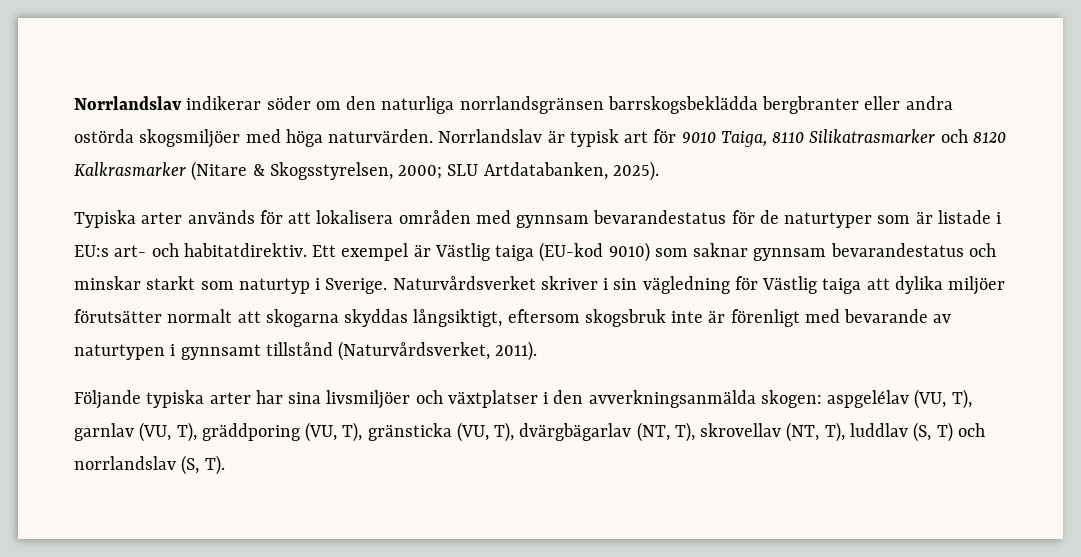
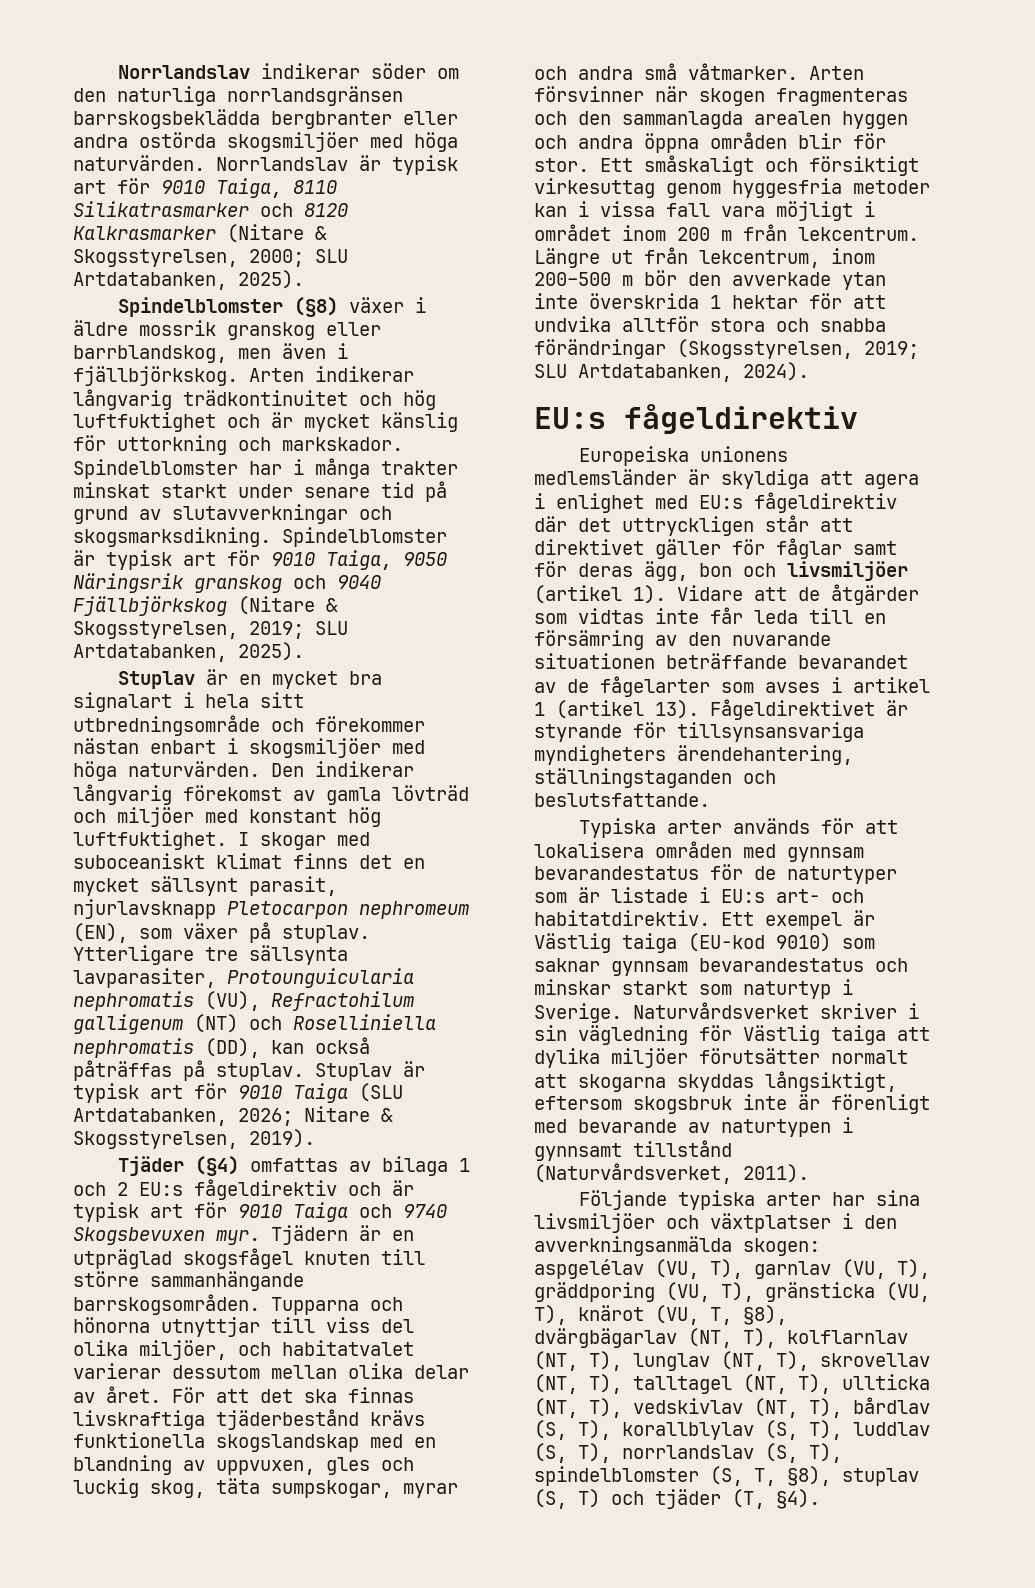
+ Spindelblomster (§8) växer i äldre mossrik granskog eller barrblandskog, men även i fjällbjörkskog. Arten indikerar långvarig trädkontinuitet och hög luftfuktighet och är mycket känslig för uttorkning och markskador. Spindelblomster har i många trakter minskat starkt under senare tid på grund av slutavverkningar och skogsmarksdikning. Spindelblomster är typisk art för 9010 Taiga, 9050 Näringsrik granskog och 9040 Fjällbjörkskog (Nitare & Skogsstyrelsen, 2019; SLU Artdatabanken, 2025).
+ Stuplav är en mycket bra signalart i hela sitt utbredningsområde och förekommer nästan enbart i skogsmiljöer med höga naturvärden. Den indikerar långvarig förekomst av gamla lövträd och miljöer med konstant hög luftfuktighet. I skogar med suboceaniskt klimat finns det en mycket sällsynt parasit, njurlavsknapp Pletocarpon nephromeum (EN), som växer på stuplav. Ytterligare tre sällsynta lavparasiter, Protounguicularia nephromatis (VU), Refractohilum galligenum (NT) och Roselliniella nephromatis (DD), kan också påträffas på stuplav. Stuplav är typisk art för 9010 Taiga (SLU Artdatabanken, 2026; Nitare & Skogsstyrelsen, 2019).
+ Tjäder (§4) omfattas av bilaga 1 och 2 EU:s fågeldirektiv och är typisk art för 9010 Taiga och 9740 Skogsbevuxen myr. Tjädern är en utpräglad skogsfågel knuten till större sammanhängande barrskogsområden. Tupparna och hönorna utnyttjar till viss del olika miljöer, och habitatvalet varierar dessutom mellan olika delar av året. För att det ska finnas livskraftiga tjäderbestånd krävs funktionella skogslandskap med en blandning av uppvuxen, gles och luckig skog, täta sumpskogar, myrar och andra små våtmarker. Arten försvinner när skogen fragmenteras och den sammanlagda arealen hyggen och andra öppna områden blir för stor. Ett småskaligt och försiktigt virkesuttag genom hyggesfria metoder kan i vissa fall vara möjligt i området inom 200 m från lekcentrum. Längre ut från lekcentrum, inom 200–500 m bör den avverkade ytan inte överskrida 1 hektar för att undvika alltför stora och snabba förändringar (Skogsstyrelsen, 2019; SLU Artdatabanken, 2024).
+ EU:s fågeldirektiv
+ Europeiska unionens medlemsländer är skyldiga att agera i enlighet med EU:s fågeldirektiv där det uttryckligen står att direktivet gäller för fåglar samt för deras ägg, bon och livsmiljöer (artikel 1). Vidare att de åtgärder som vidtas inte får leda till en försämring av den nuvarande situationen beträffande bevarandet av de fågelarter som avses i artikel 1 (artikel 13). Fågeldirektivet är styrande för tillsynsansvariga myndigheters ärendehantering, ställningstaganden och beslutsfattande.
- Följande typiska arter har sina livsmiljöer och växtplatser i den avverkningsanmälda skogen: aspgelélav (VU, T), garnlav (VU, T), gräddporing (VU, T), gränsticka (VU, T), dvärgbägarlav (NT, T), skrovellav (NT, T), luddlav (S, T) och norrlandslav (S, T).
+ Följande typiska arter har sina livsmiljöer och växtplatser i den avverkningsanmälda skogen: aspgelélav (VU, T), garnlav (VU, T), gräddporing (VU, T), gränsticka (VU, T), knärot (VU, T, §8), dvärgbägarlav (NT, T), kolflarnlav (NT, T), lunglav (NT, T), skrovellav (NT, T), talltagel (NT, T), ullticka (NT, T), vedskivlav (NT, T), bårdlav (S, T), korallblylav (S, T), luddlav (S, T), norrlandslav (S, T), spindelblomster (S, T, §8), stuplav (S, T) och tjäder (T, §4).

